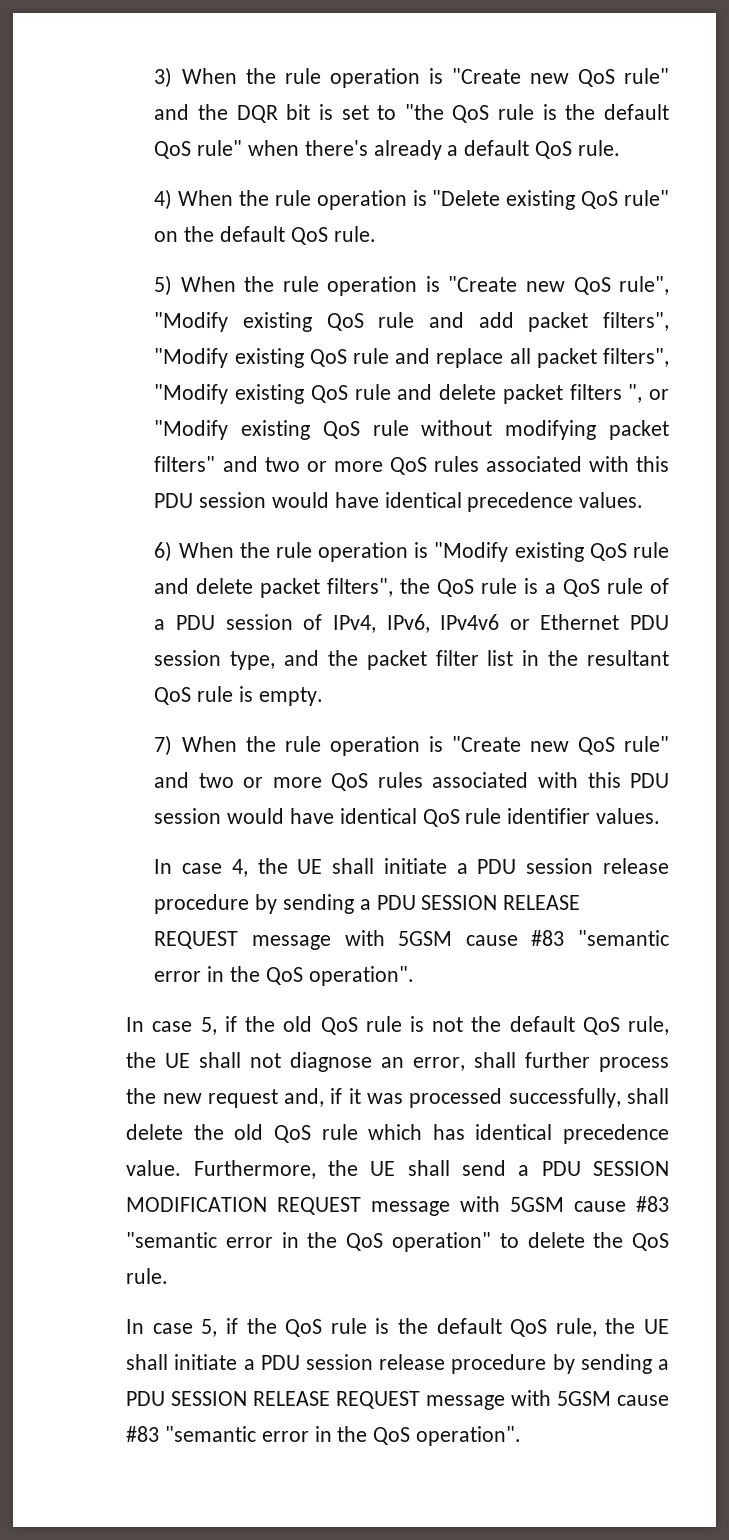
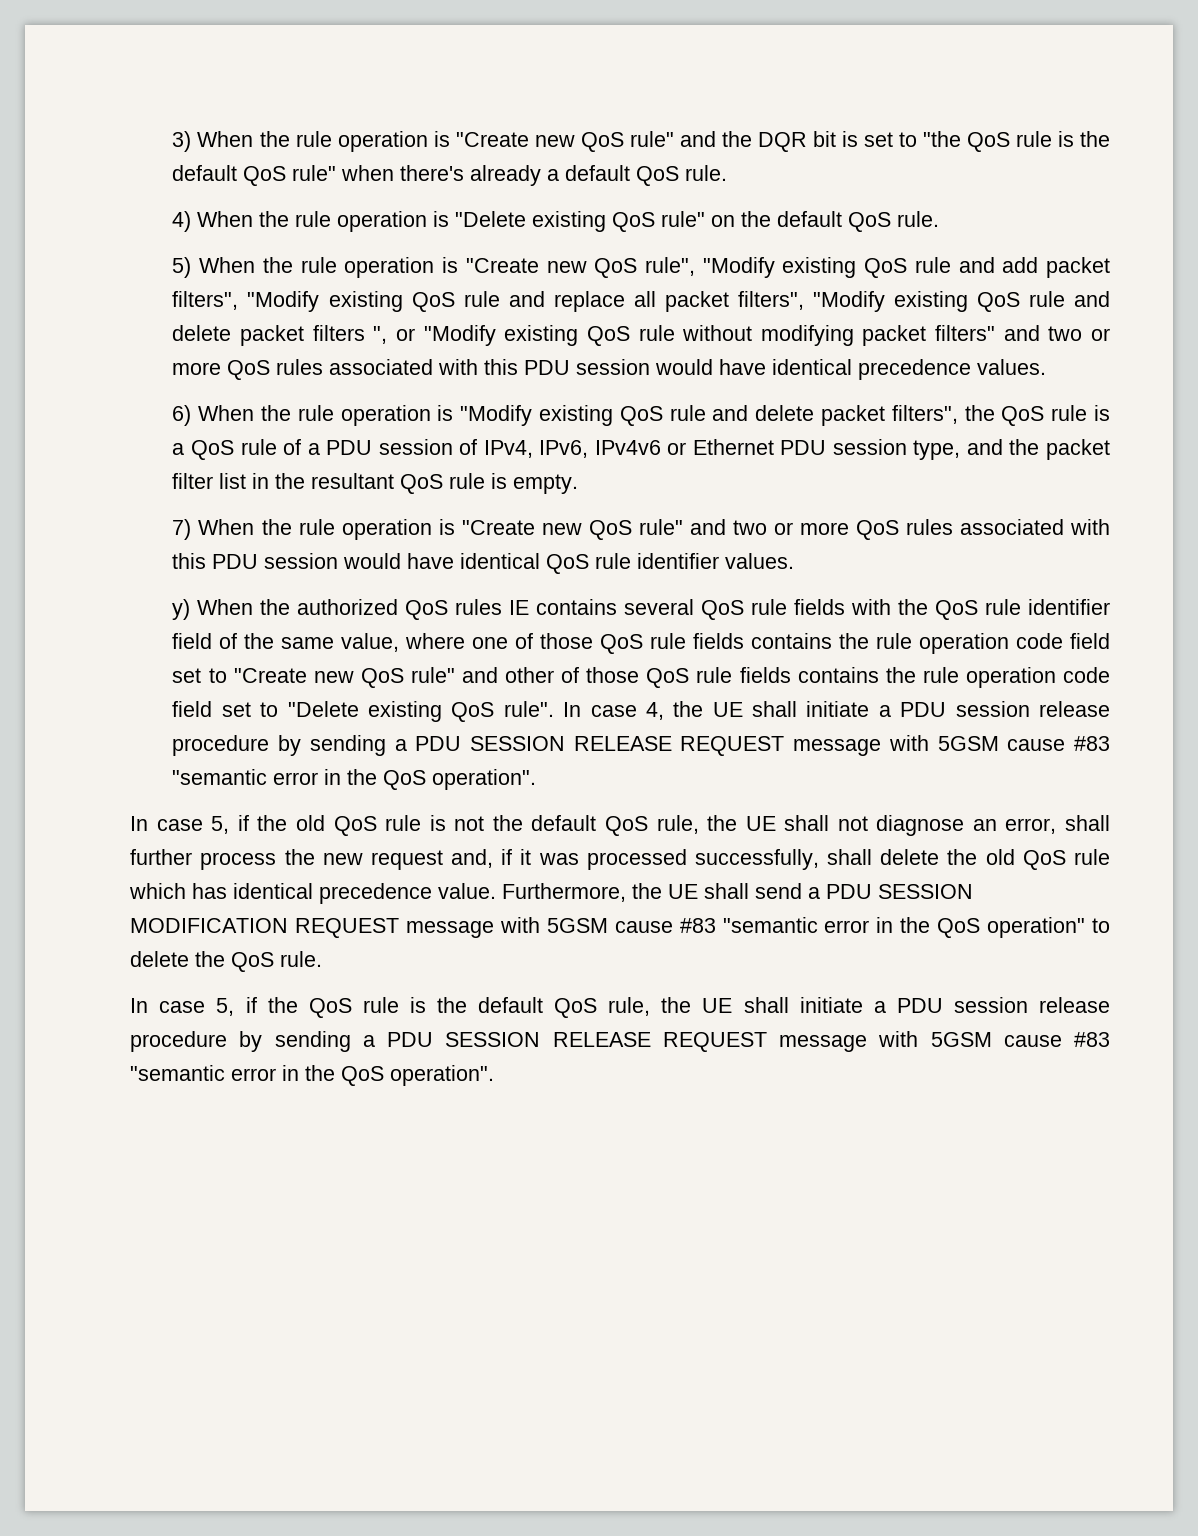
+ y) When the authorized QoS rules IE contains several QoS rule fields with the QoS rule identifier field of the same value, where one of those QoS rule fields contains the rule operation code field set to "Create new QoS rule" and other of those QoS rule fields contains the rule operation code field set to "Delete existing QoS rule".

